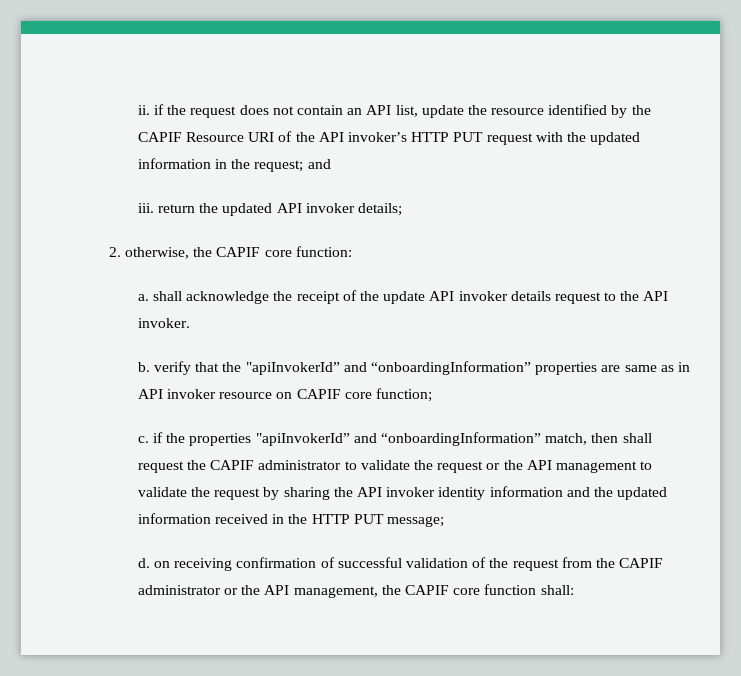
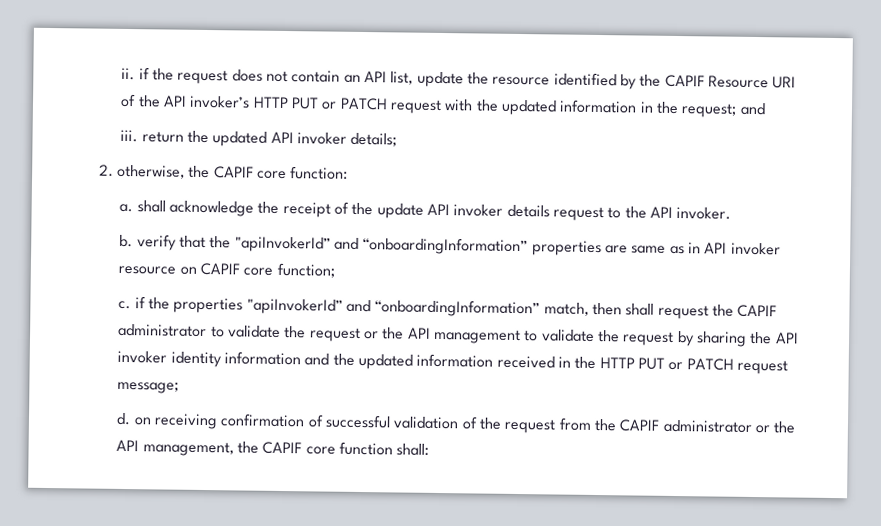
- ii. if the request does not contain an API list, update the resource identified by the CAPIF Resource URI of the API invoker’s HTTP PUT request with the updated information in the request; and
+ ii. if the request does not contain an API list, update the resource identified by the CAPIF Resource URI of the API invoker’s HTTP PUT or PATCH request with the updated information in the request; and
- c. if the properties "apiInvokerId” and “onboardingInformation” match, then shall request the CAPIF administrator to validate the request or the API management to validate the request by sharing the API invoker identity information and the updated information received in the HTTP PUT message;
+ c. if the properties "apiInvokerId” and “onboardingInformation” match, then shall request the CAPIF administrator to validate the request or the API management to validate the request by sharing the API invoker identity information and the updated information received in the HTTP PUT or PATCH request message;

